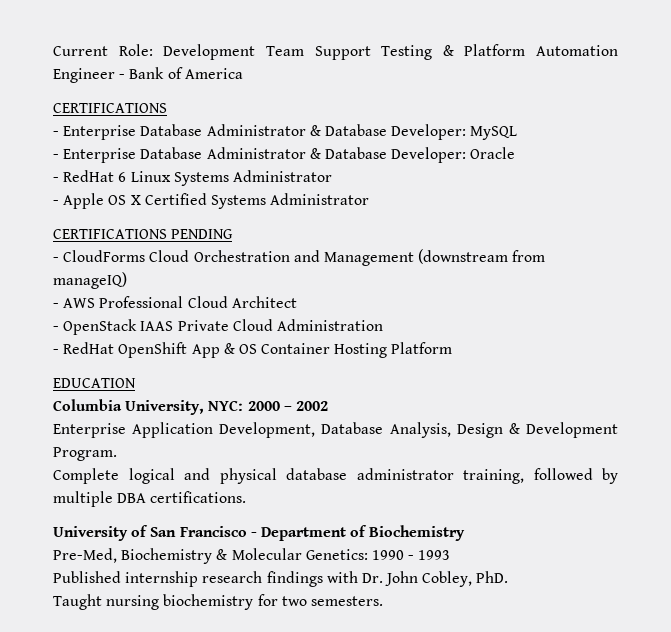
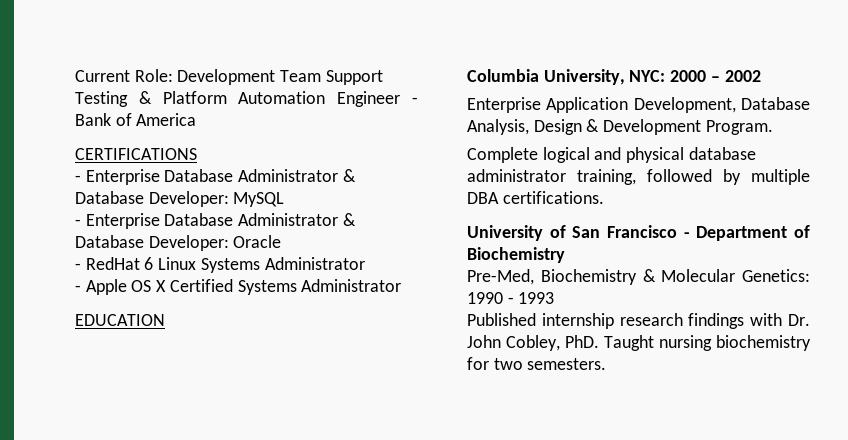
- CERTIFICATIONS PENDING
- - CloudForms Cloud Orchestration and Management (downstream from manageIQ)
- - AWS Professional Cloud Architect
- - OpenStack IAAS Private Cloud Administration
- - RedHat OpenShift App & OS Container Hosting Platform
- Published internship research findings with Dr. John Cobley, PhD.
- Taught nursing biochemistry for two semesters.
+ Published internship research findings with Dr. John Cobley, PhD. Taught nursing biochemistry for two semesters.

